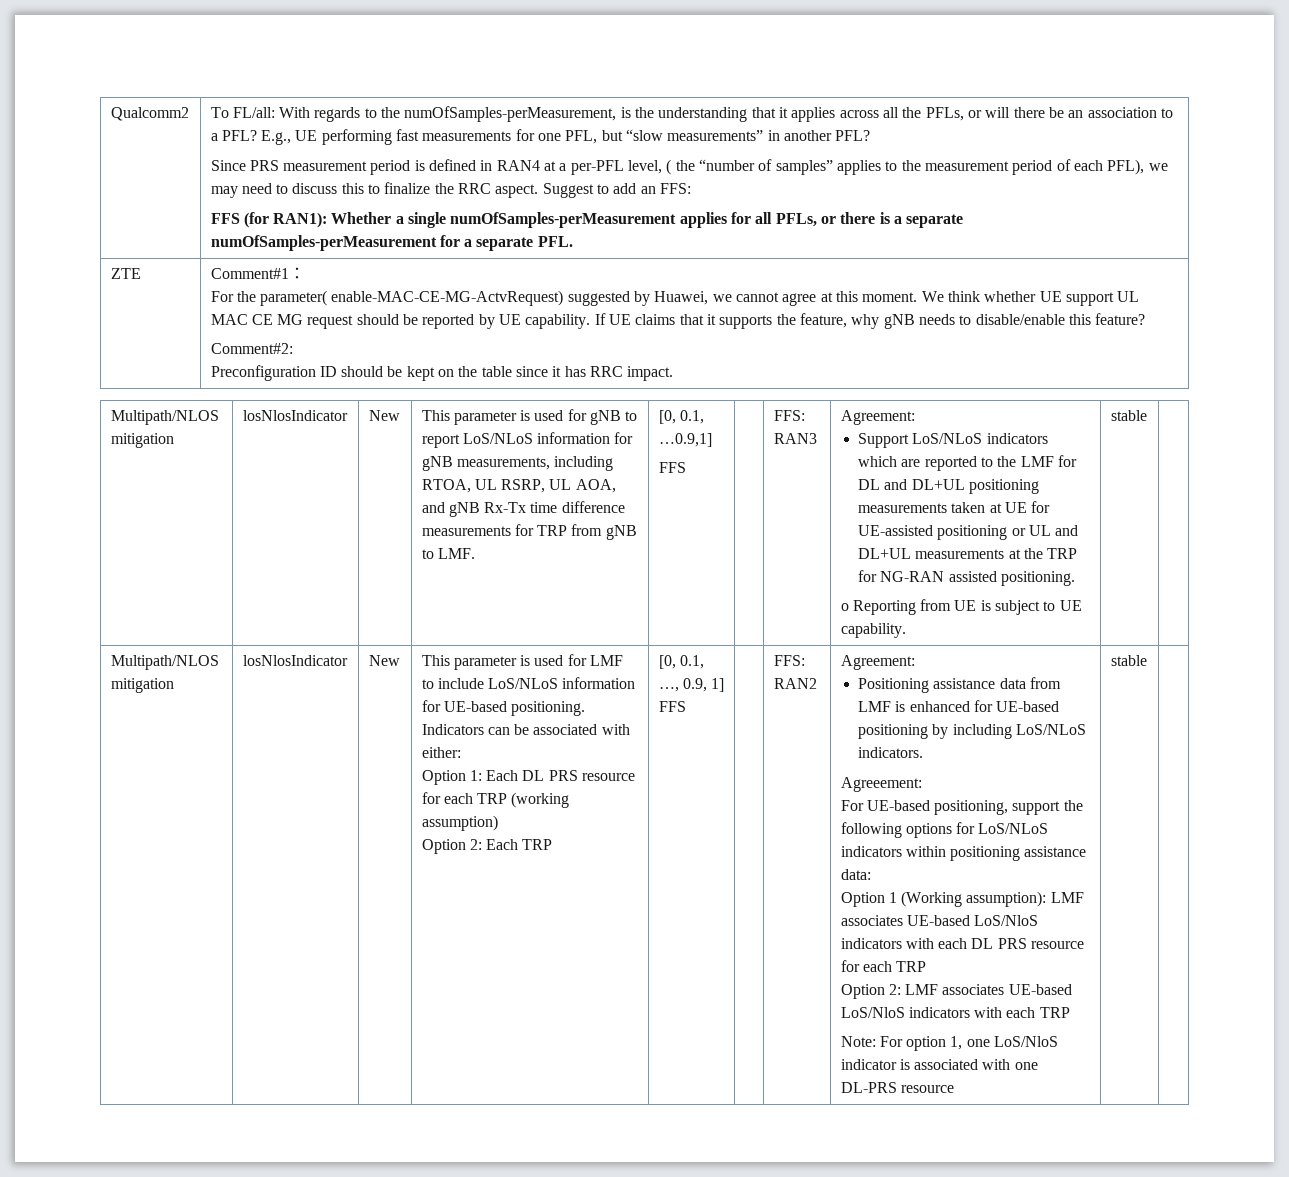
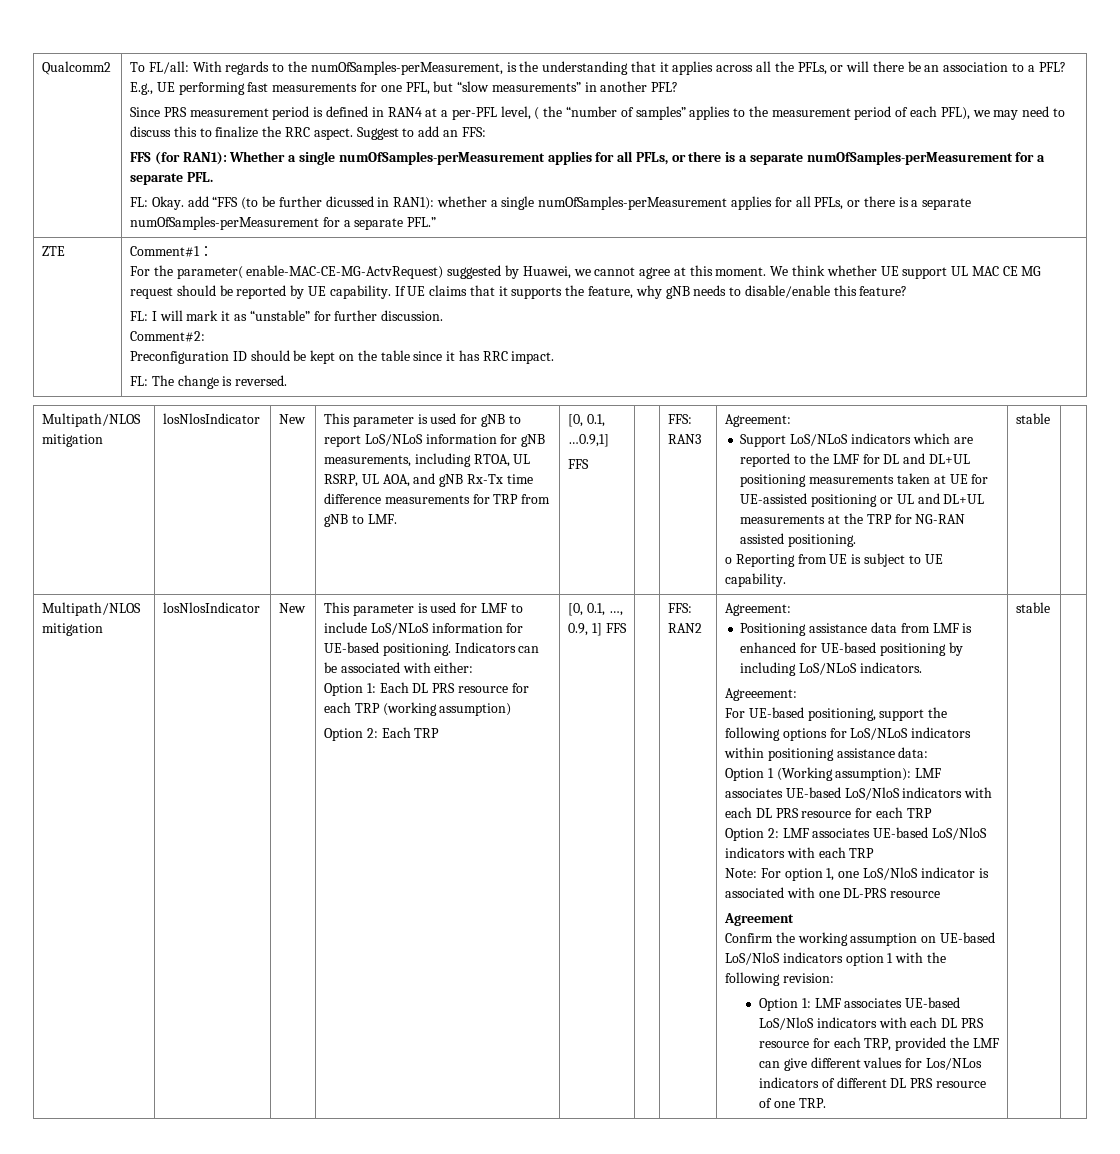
+ FL: Okay. add “FFS (to be further dicussed in RAN1): whether a single numOfSamples-perMeasurement applies for all PFLs, or there is a separate numOfSamples-perMeasurement for a separate PFL.”
+ FL: I will mark it as “unstable” for further discussion.
+ FL: The change is reversed.
+ Agreement
+ Confirm the working assumption on UE-based LoS/NloS indicators option 1 with the following revision:
+ Option 1: LMF associates UE-based LoS/NloS indicators with each DL PRS resource for each TRP, provided the LMF can give different values for Los/NLos indicators of different DL PRS resource of one TRP.

